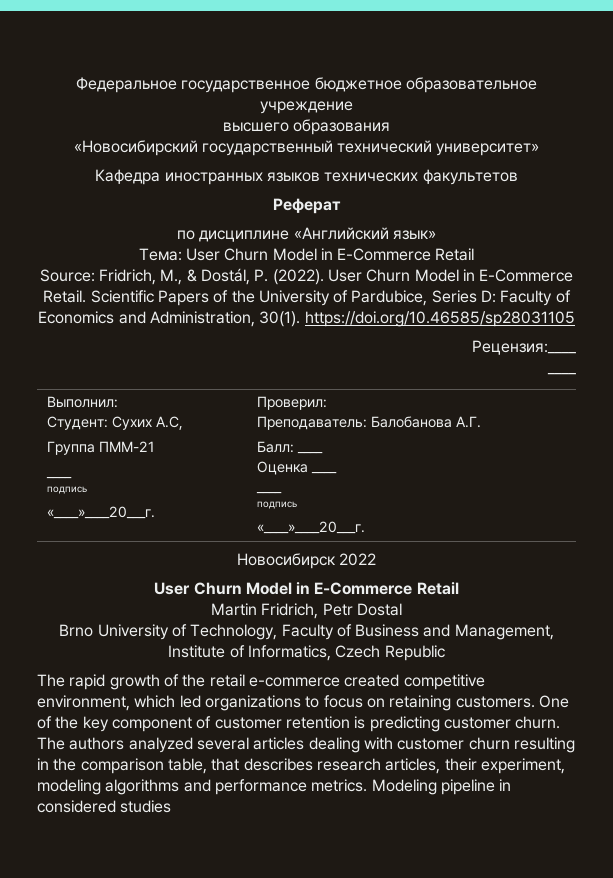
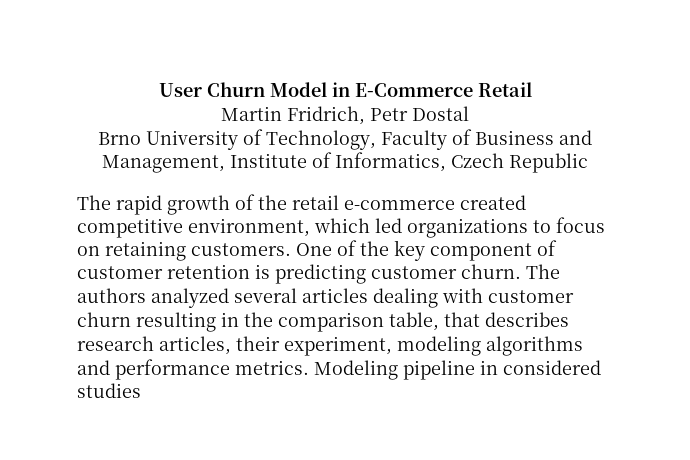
- Федеральное государственное бюджетное образовательное учреждение
- высшего образования
- «Новосибирский государственный технический университет»
- Кафедра иностранных языков технических факультетов
- Реферат
- по дисциплине «Английский язык»
- Тема: User Churn Model in E-Commerce Retail
- Source: Fridrich, M., & Dostál, P. (2022). User Churn Model in E-Commerce Retail. Scientific Papers of the University of Pardubice, Series D: Faculty of Economics and Administration, 30(1). https://doi.org/10.46585/sp28031105
- Рецензия:____
- ____
- Выполнил:
- Студент: Сухих А.С,
- Группа ПММ-21
- ____
- подпись
- «____»____20___г. | Проверил:
- Преподаватель: Балобанова А.Г.
- Балл: ____
- Оценка ____
- ____
- подпись
- «____»____20___г.
- Новосибирск 2022

